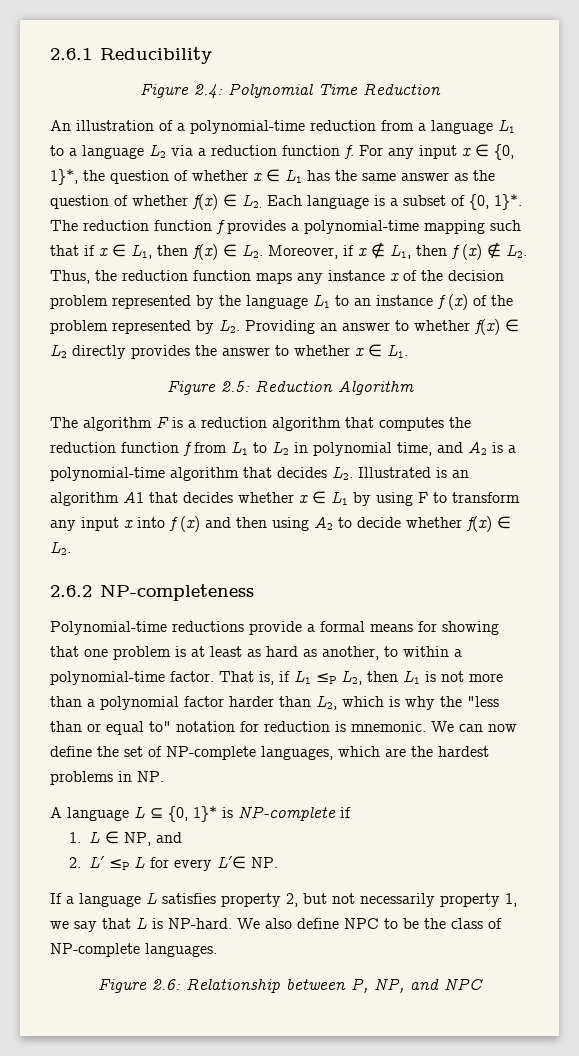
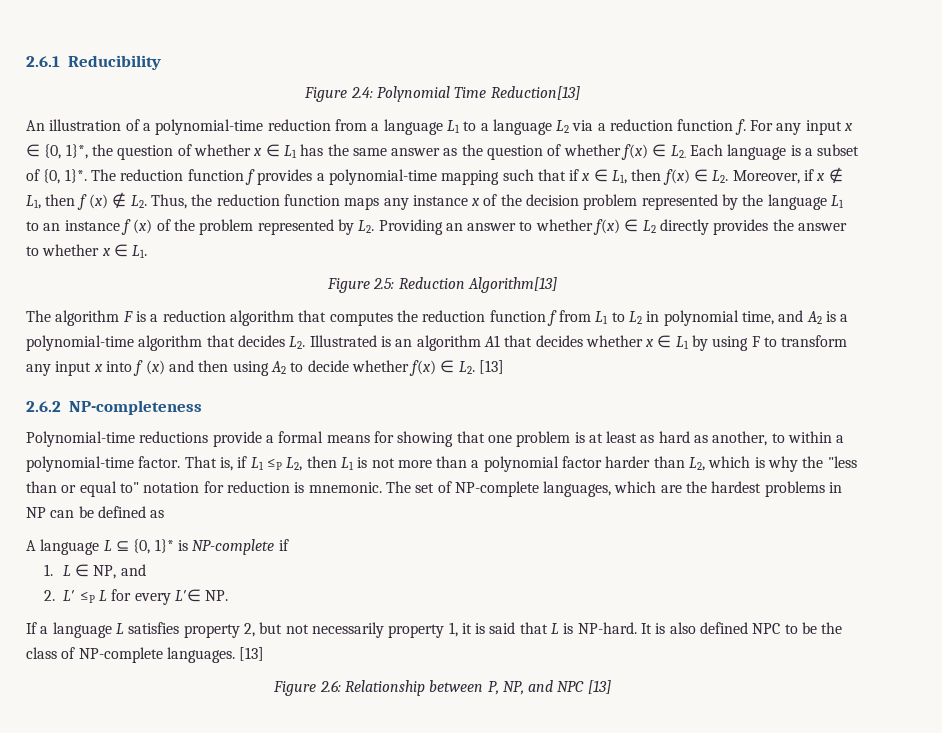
- Figure 2.4: Polynomial Time Reduction
+ Figure 2.4: Polynomial Time Reduction[13]
- Figure 2.5: Reduction Algorithm
+ Figure 2.5: Reduction Algorithm[13]
- The algorithm F is a reduction algorithm that computes the reduction function f from L1 to L2 in polynomial time, and A2 is a polynomial-time algorithm that decides L2. Illustrated is an algorithm A1 that decides whether x ∈ L1 by using F to transform any input x into f (x) and then using A2 to decide whether f(x) ∈ L2.
+ The algorithm F is a reduction algorithm that computes the reduction function f from L1 to L2 in polynomial time, and A2 is a polynomial-time algorithm that decides L2. Illustrated is an algorithm A1 that decides whether x ∈ L1 by using F to transform any input x into f (x) and then using A2 to decide whether f(x) ∈ L2. [13]
- We can now define the set of NP-complete languages, which are the hardest problems in NP.
+ The set of NP-complete languages, which are the hardest problems in NP can be defined as
- If a language L satisfies property 2, but not necessarily property 1, we say that L is NP-hard.
+ If a language L satisfies property 2, but not necessarily property 1, it is said that L is NP-hard.
- We also define NPC to be the class of NP-complete languages.
+ It is also defined NPC to be the class of NP-complete languages. [13]
- Figure 2.6: Relationship between P, NP, and NPC
+ Figure 2.6: Relationship between P, NP, and NPC [13]

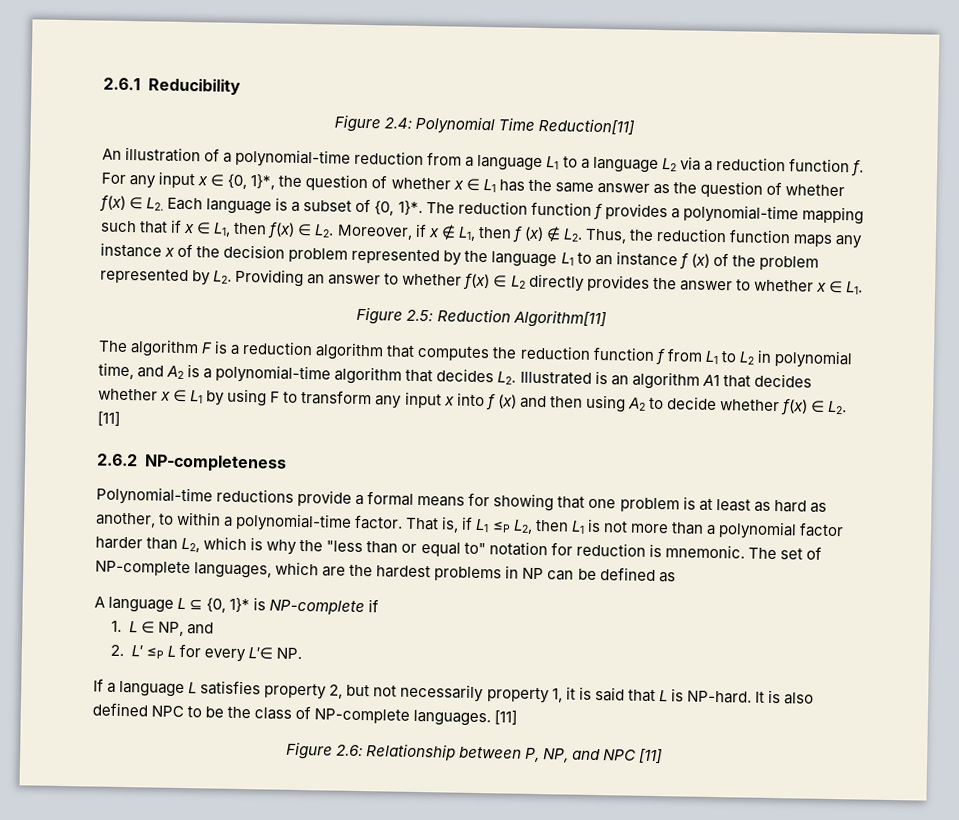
- Figure 2.4: Polynomial Time Reduction[13]
+ Figure 2.4: Polynomial Time Reduction[11]
- Figure 2.5: Reduction Algorithm[13]
+ Figure 2.5: Reduction Algorithm[11]
- The algorithm F is a reduction algorithm that computes the reduction function f from L1 to L2 in polynomial time, and A2 is a polynomial-time algorithm that decides L2. Illustrated is an algorithm A1 that decides whether x ∈ L1 by using F to transform any input x into f (x) and then using A2 to decide whether f(x) ∈ L2. [13]
+ The algorithm F is a reduction algorithm that computes the reduction function f from L1 to L2 in polynomial time, and A2 is a polynomial-time algorithm that decides L2. Illustrated is an algorithm A1 that decides whether x ∈ L1 by using F to transform any input x into f (x) and then using A2 to decide whether f(x) ∈ L2. [11]
- It is also defined NPC to be the class of NP-complete languages. [13]
+ It is also defined NPC to be the class of NP-complete languages. [11]
- Figure 2.6: Relationship between P, NP, and NPC [13]
+ Figure 2.6: Relationship between P, NP, and NPC [11]

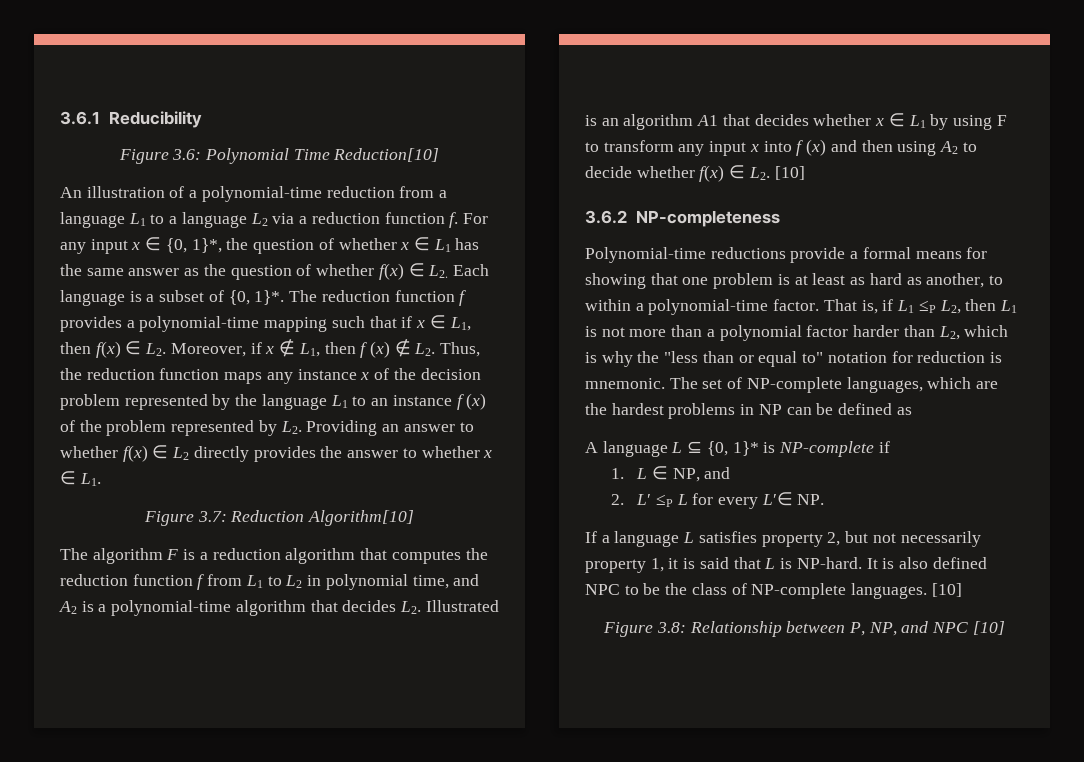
- 2.6.1 Reducibility
+ 3.6.1 Reducibility
- Figure 2.4: Polynomial Time Reduction[11]
+ Figure 3.6: Polynomial Time Reduction[10]
- Figure 2.5: Reduction Algorithm[11]
+ Figure 3.7: Reduction Algorithm[10]
- The algorithm F is a reduction algorithm that computes the reduction function f from L1 to L2 in polynomial time, and A2 is a polynomial-time algorithm that decides L2. Illustrated is an algorithm A1 that decides whether x ∈ L1 by using F to transform any input x into f (x) and then using A2 to decide whether f(x) ∈ L2. [11]
- 2.6.2 NP-completeness
+ The algorithm F is a reduction algorithm that computes the reduction function f from L1 to L2 in polynomial time, and A2 is a polynomial-time algorithm that decides L2. Illustrated is an algorithm A1 that decides whether x ∈ L1 by using F to transform any input x into f (x) and then using A2 to decide whether f(x) ∈ L2. [10]
+ 3.6.2 NP-completeness
- It is also defined NPC to be the class of NP-complete languages. [11]
- Figure 2.6: Relationship between P, NP, and NPC [11]
+ It is also defined NPC to be the class of NP-complete languages. [10]
+ Figure 3.8: Relationship between P, NP, and NPC [10]

